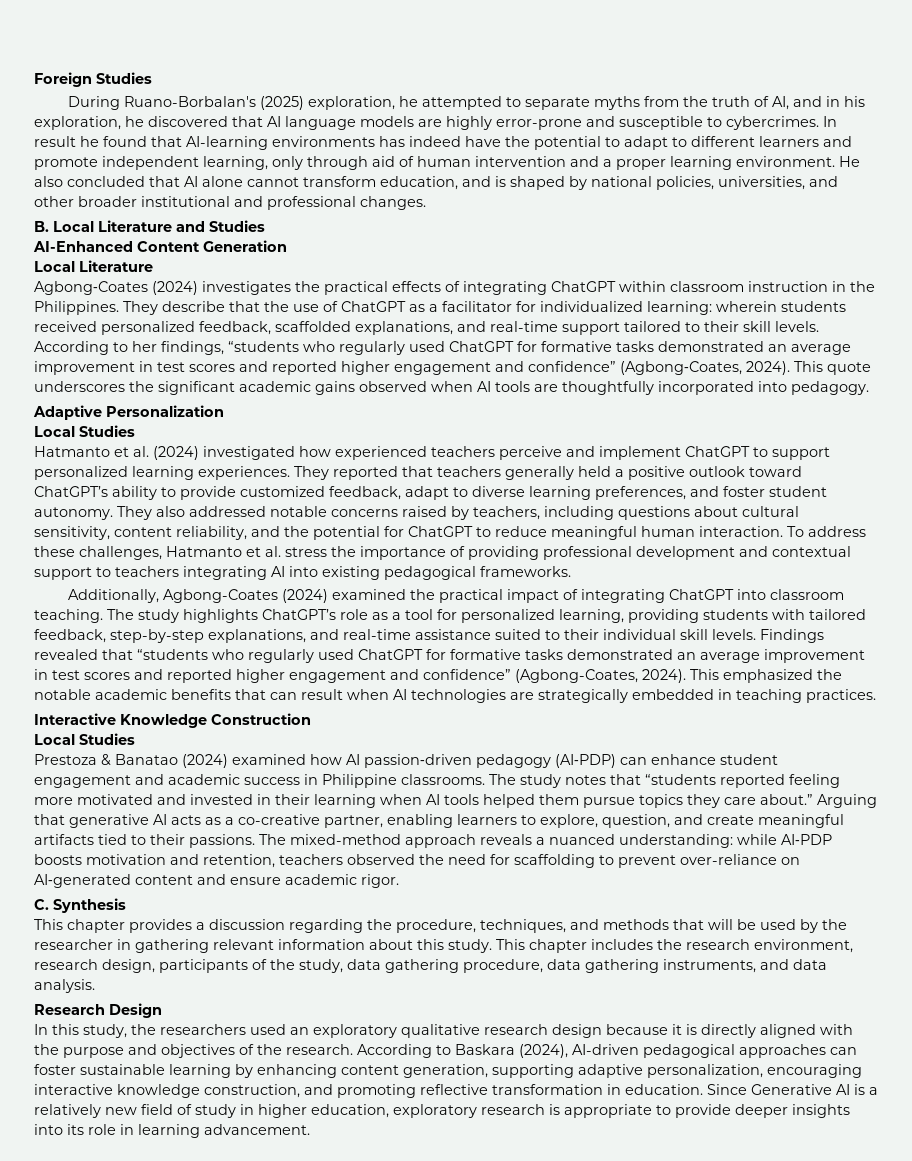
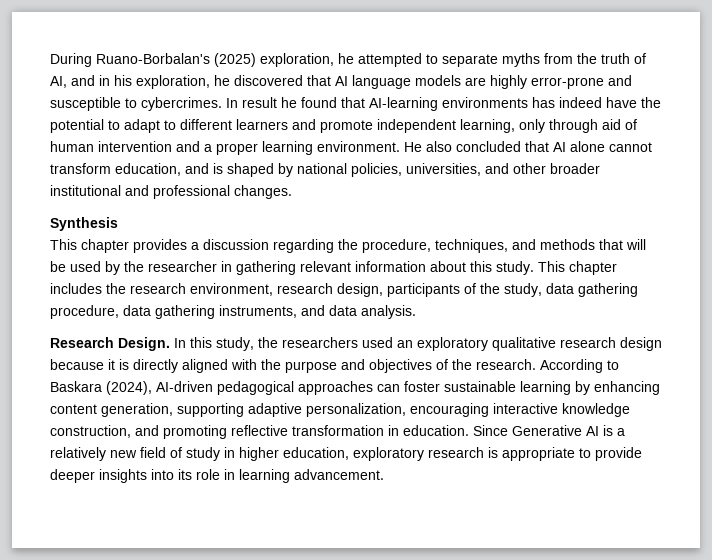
- Foreign Studies
- B. Local Literature and Studies
- AI-Enhanced Content Generation
- Local Literature
- Agbong‑Coates (2024) investigates the practical effects of integrating ChatGPT within classroom instruction in the Philippines. They describe that the use of ChatGPT as a facilitator for individualized learning: wherein students received personalized feedback, scaffolded explanations, and real-time support tailored to their skill levels. According to her findings, “students who regularly used ChatGPT for formative tasks demonstrated an average improvement in test scores and reported higher engagement and confidence” (Agbong‑Coates, 2024). This quote underscores the significant academic gains observed when AI tools are thoughtfully incorporated into pedagogy.
- Adaptive Personalization
- Local Studies
- Hatmanto et al. (2024) investigated how experienced teachers perceive and implement ChatGPT to support personalized learning experiences. They reported that teachers generally held a positive outlook toward ChatGPT’s ability to provide customized feedback, adapt to diverse learning preferences, and foster student autonomy. They also addressed notable concerns raised by teachers, including questions about cultural sensitivity, content reliability, and the potential for ChatGPT to reduce meaningful human interaction. To address these challenges, Hatmanto et al. stress the importance of providing professional development and contextual support to teachers integrating AI into existing pedagogical frameworks.
- Additionally, Agbong-Coates (2024) examined the practical impact of integrating ChatGPT into classroom teaching. The study highlights ChatGPT’s role as a tool for personalized learning, providing students with tailored feedback, step-by-step explanations, and real-time assistance suited to their individual skill levels. Findings revealed that “students who regularly used ChatGPT for formative tasks demonstrated an average improvement in test scores and reported higher engagement and confidence” (Agbong-Coates, 2024). This emphasized the notable academic benefits that can result when AI technologies are strategically embedded in teaching practices.
- Interactive Knowledge Construction
- Local Studies
- Prestoza & Banatao (2024) examined how AI passion‑driven pedagogy (AI‑PDP) can enhance student engagement and academic success in Philippine classrooms. The study notes that “students reported feeling more motivated and invested in their learning when AI tools helped them pursue topics they care about.” Arguing that generative AI acts as a co-creative partner, enabling learners to explore, question, and create meaningful artifacts tied to their passions. The mixed-method approach reveals a nuanced understanding: while AI‑PDP boosts motivation and retention, teachers observed the need for scaffolding to prevent over-reliance on AI‑generated content and ensure academic rigor.
- C. Synthesis
+ Synthesis
- Research Design
- In this study, the researchers used an exploratory qualitative research design because it is directly aligned with the purpose and objectives of the research.
+ Research Design. In this study, the researchers used an exploratory qualitative research design because it is directly aligned with the purpose and objectives of the research.

